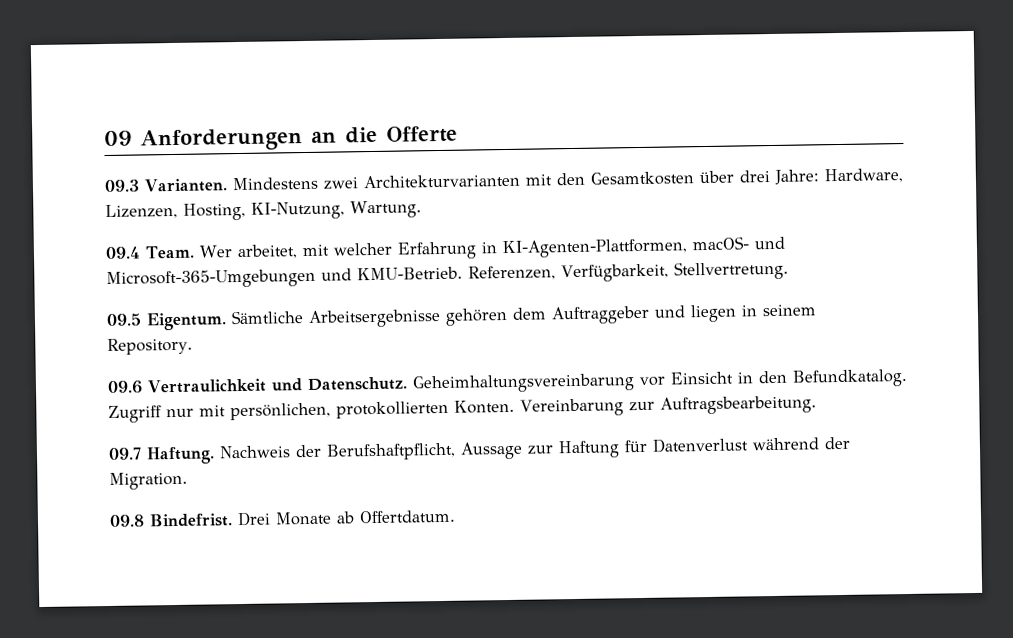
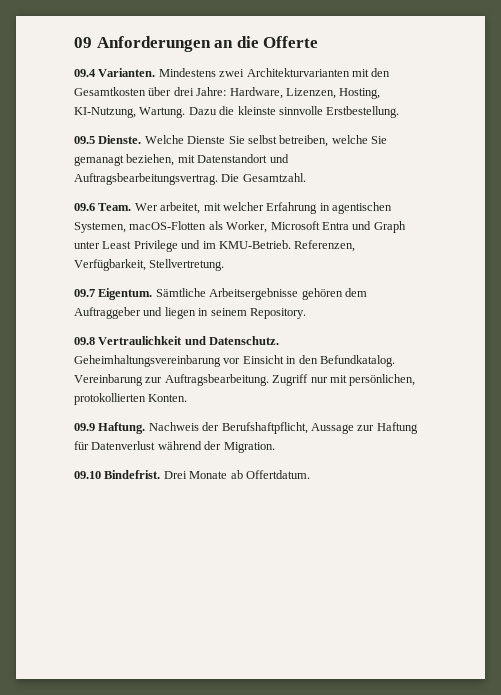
- 09.3 Varianten.
+ 09.4 Varianten.
- Mindestens zwei Architekturvarianten mit den Gesamtkosten über drei Jahre: Hardware, Lizenzen, Hosting, KI-Nutzung, Wartung.
- 09.4 Team.
+ Mindestens zwei Architekturvarianten mit den Gesamtkosten über drei Jahre: Hardware, Lizenzen, Hosting, KI-Nutzung, Wartung. Dazu die kleinste sinnvolle Erstbestellung.
+ 09.5 Dienste. Welche Dienste Sie selbst betreiben, welche Sie gemanagt beziehen, mit Datenstandort und Auftragsbearbeitungsvertrag. Die Gesamtzahl.
+ 09.6 Team.
- Wer arbeitet, mit welcher Erfahrung in KI-Agenten-Plattformen, macOS- und Microsoft-365-Umgebungen und KMU-Betrieb.
+ Wer arbeitet, mit welcher Erfahrung in agentischen Systemen, macOS-Flotten als Worker, Microsoft Entra und Graph unter Least Privilege und im KMU-Betrieb.
- 09.5 Eigentum.
+ 09.7 Eigentum.
- 09.6 Vertraulichkeit und Datenschutz.
+ 09.8 Vertraulichkeit und Datenschutz.
+ Vereinbarung zur Auftragsbearbeitung.
- Zugriff nur mit persönlichen, protokollierten Konten. Vereinbarung zur Auftragsbearbeitung.
- 09.7 Haftung.
+ Zugriff nur mit persönlichen, protokollierten Konten.
+ 09.9 Haftung.
- 09.8 Bindefrist.
+ 09.10 Bindefrist.

